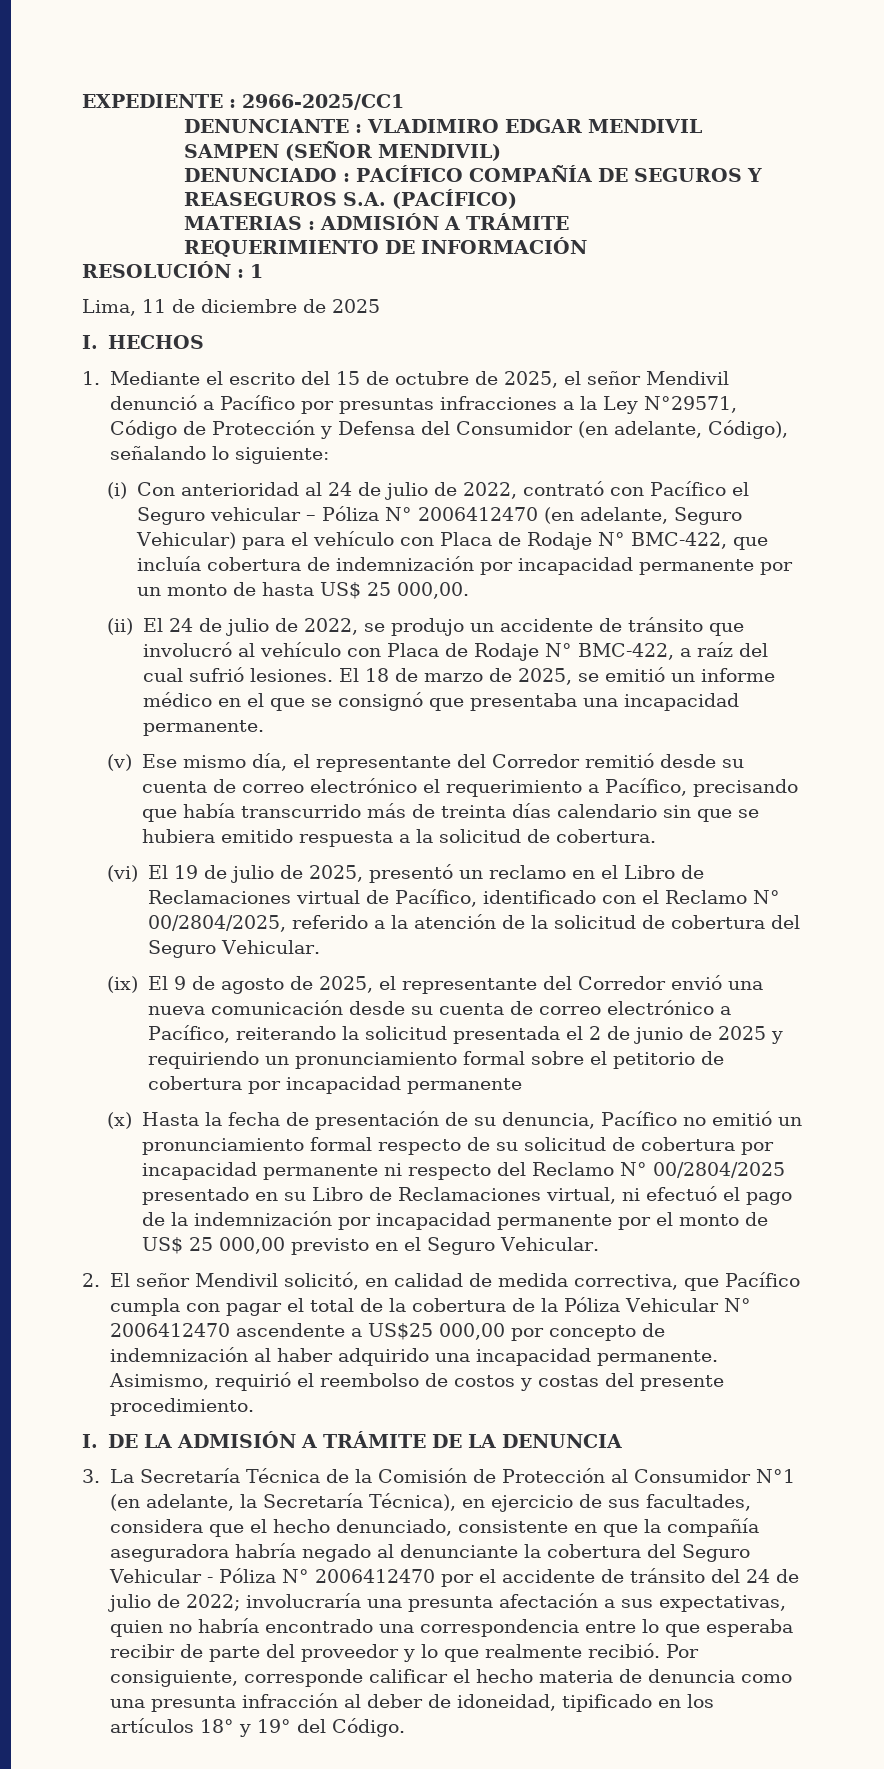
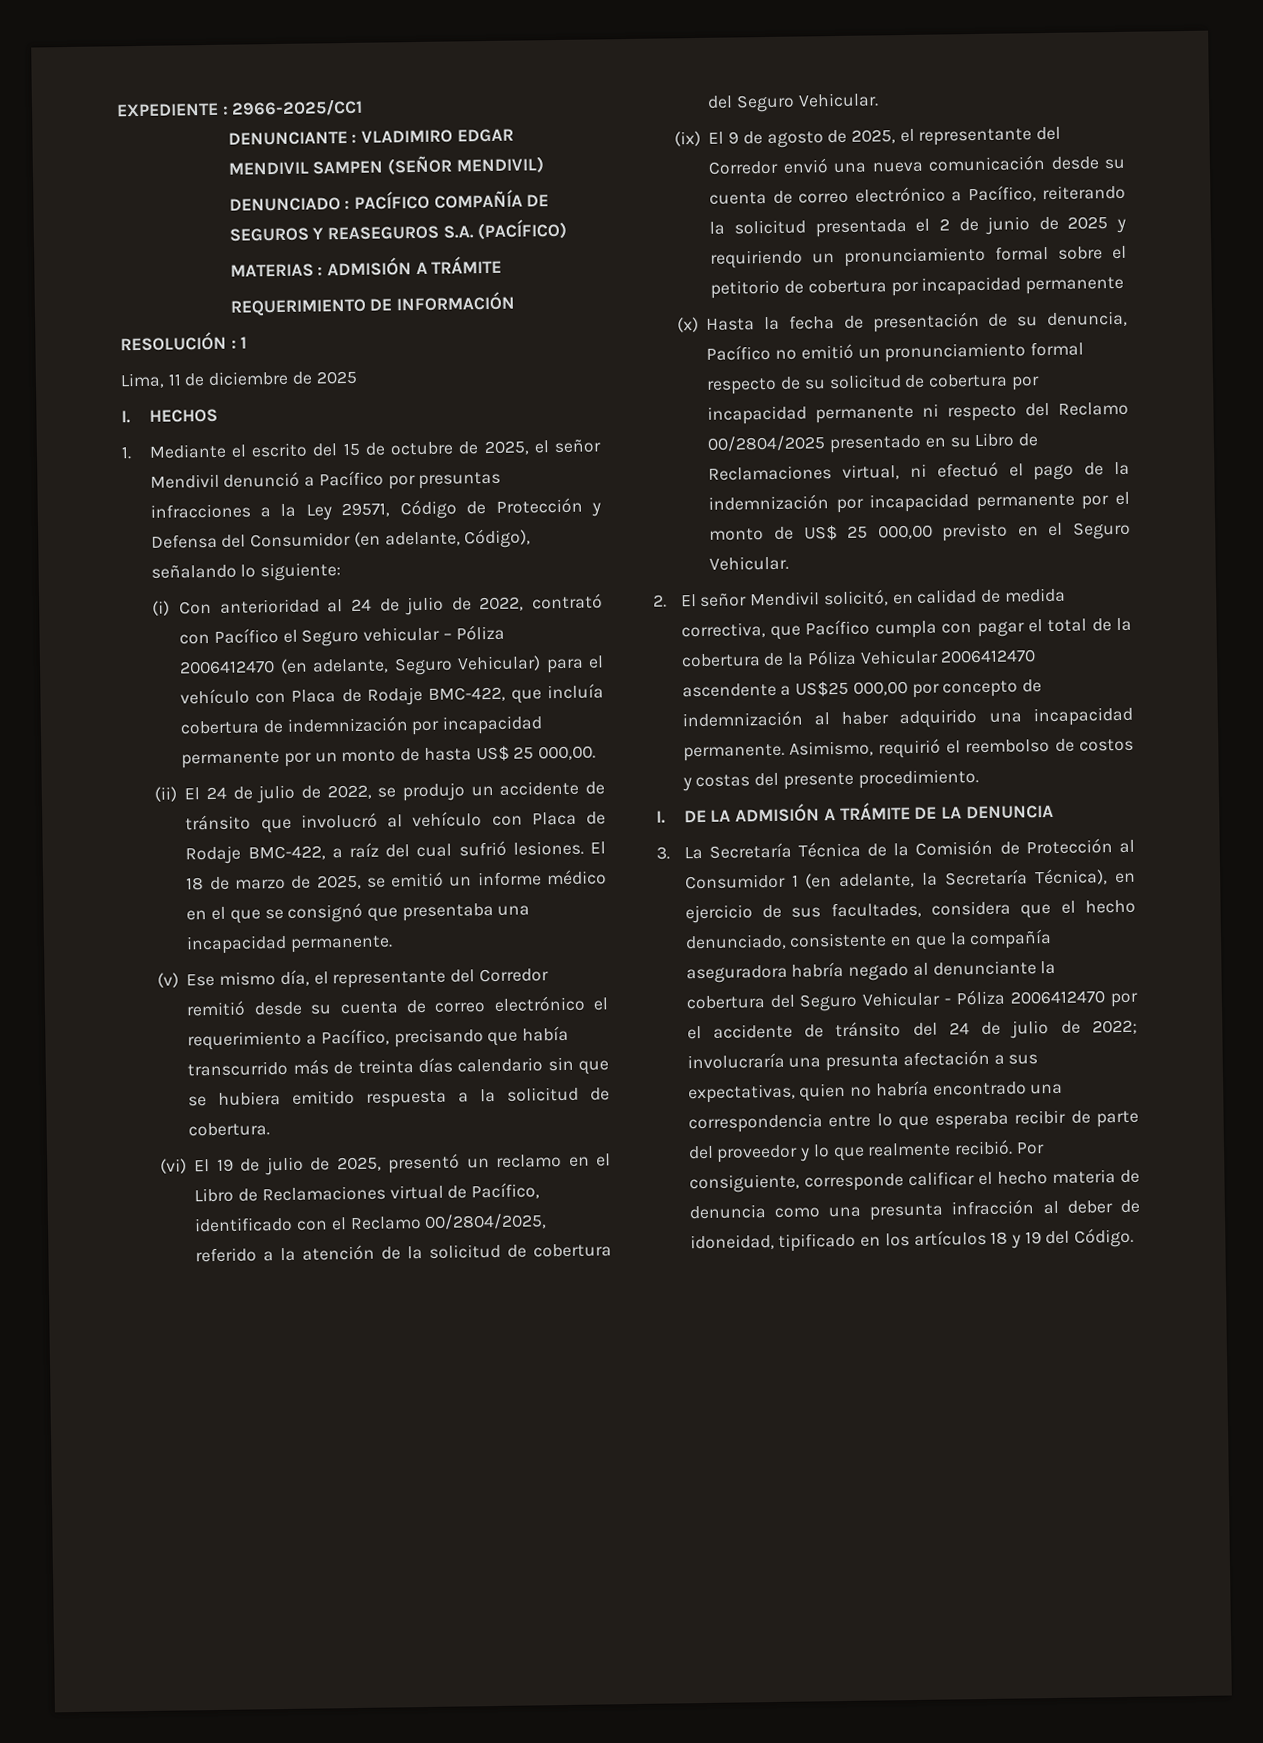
- 1. Mediante el escrito del 15 de octubre de 2025, el señor Mendivil denunció a Pacífico por presuntas infracciones a la Ley N°29571, Código de Protección y Defensa del Consumidor (en adelante, Código), señalando lo siguiente:
+ 1. Mediante el escrito del 15 de octubre de 2025, el señor Mendivil denunció a Pacífico por presuntas infracciones a la Ley 29571, Código de Protección y Defensa del Consumidor (en adelante, Código), señalando lo siguiente:
- (i) Con anterioridad al 24 de julio de 2022, contrató con Pacífico el Seguro vehicular – Póliza N° 2006412470 (en adelante, Seguro Vehicular) para el vehículo con Placa de Rodaje N° BMC-422, que incluía cobertura de indemnización por incapacidad permanente por un monto de hasta US$ 25 000,00.
+ (i) Con anterioridad al 24 de julio de 2022, contrató con Pacífico el Seguro vehicular – Póliza 2006412470 (en adelante, Seguro Vehicular) para el vehículo con Placa de Rodaje BMC-422, que incluía cobertura de indemnización por incapacidad permanente por un monto de hasta US$ 25 000,00.
- (ii) El 24 de julio de 2022, se produjo un accidente de tránsito que involucró al vehículo con Placa de Rodaje N° BMC-422, a raíz del cual sufrió lesiones.
+ (ii) El 24 de julio de 2022, se produjo un accidente de tránsito que involucró al vehículo con Placa de Rodaje BMC-422, a raíz del cual sufrió lesiones.
- (vi) El 19 de julio de 2025, presentó un reclamo en el Libro de Reclamaciones virtual de Pacífico, identificado con el Reclamo N° 00/2804/2025, referido a la atención de la solicitud de cobertura del Seguro Vehicular.
+ (vi) El 19 de julio de 2025, presentó un reclamo en el Libro de Reclamaciones virtual de Pacífico, identificado con el Reclamo 00/2804/2025, referido a la atención de la solicitud de cobertura del Seguro Vehicular.
- (x) Hasta la fecha de presentación de su denuncia, Pacífico no emitió un pronunciamiento formal respecto de su solicitud de cobertura por incapacidad permanente ni respecto del Reclamo N° 00/2804/2025 presentado en su Libro de Reclamaciones virtual, ni efectuó el pago de la indemnización por incapacidad permanente por el monto de US$ 25 000,00 previsto en el Seguro Vehicular.
+ (x) Hasta la fecha de presentación de su denuncia, Pacífico no emitió un pronunciamiento formal respecto de su solicitud de cobertura por incapacidad permanente ni respecto del Reclamo 00/2804/2025 presentado en su Libro de Reclamaciones virtual, ni efectuó el pago de la indemnización por incapacidad permanente por el monto de US$ 25 000,00 previsto en el Seguro Vehicular.
- 2. El señor Mendivil solicitó, en calidad de medida correctiva, que Pacífico cumpla con pagar el total de la cobertura de la Póliza Vehicular N° 2006412470 ascendente a US$25 000,00 por concepto de indemnización al haber adquirido una incapacidad permanente.
+ 2. El señor Mendivil solicitó, en calidad de medida correctiva, que Pacífico cumpla con pagar el total de la cobertura de la Póliza Vehicular 2006412470 ascendente a US$25 000,00 por concepto de indemnización al haber adquirido una incapacidad permanente.
- 3. La Secretaría Técnica de la Comisión de Protección al Consumidor N°1 (en adelante, la Secretaría Técnica), en ejercicio de sus facultades, considera que el hecho denunciado, consistente en que la compañía aseguradora habría negado al denunciante la cobertura del Seguro Vehicular - Póliza N° 2006412470 por el accidente de tránsito del 24 de julio de 2022;
+ 3. La Secretaría Técnica de la Comisión de Protección al Consumidor 1 (en adelante, la Secretaría Técnica), en ejercicio de sus facultades, considera que el hecho denunciado, consistente en que la compañía aseguradora habría negado al denunciante la cobertura del Seguro Vehicular - Póliza 2006412470 por el accidente de tránsito del 24 de julio de 2022;
- Por consiguiente, corresponde calificar el hecho materia de denuncia como una presunta infracción al deber de idoneidad, tipificado en los artículos 18° y 19° del Código.
+ Por consiguiente, corresponde calificar el hecho materia de denuncia como una presunta infracción al deber de idoneidad, tipificado en los artículos 18 y 19 del Código.

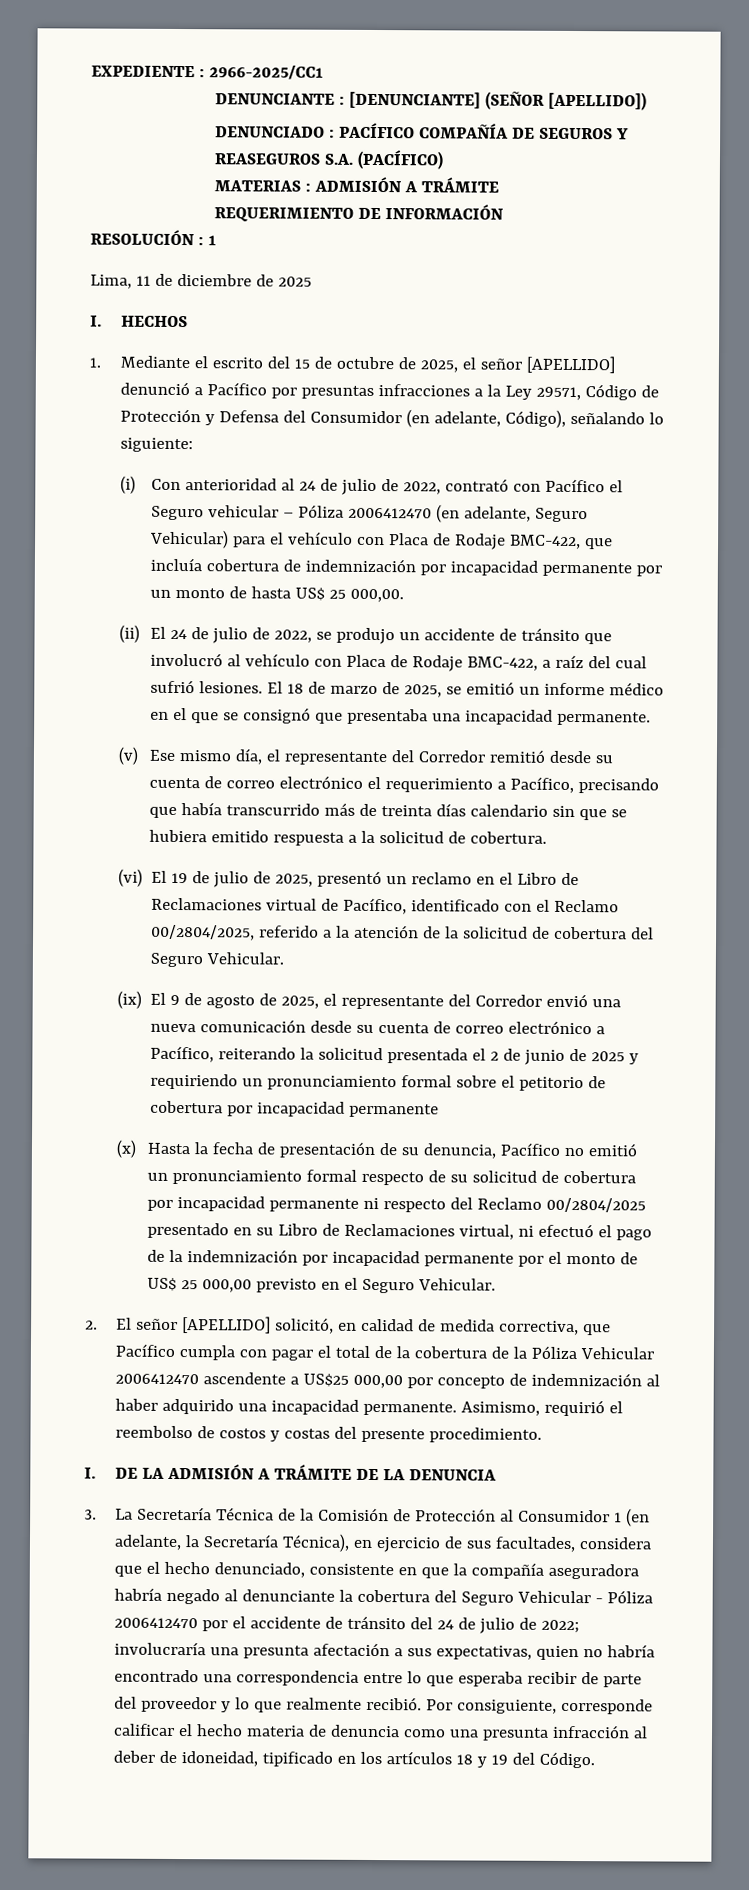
- DENUNCIANTE : VLADIMIRO EDGAR MENDIVIL SAMPEN (SEÑOR MENDIVIL)
+ DENUNCIANTE : [DENUNCIANTE] (SEÑOR [APELLIDO])
- 1. Mediante el escrito del 15 de octubre de 2025, el señor Mendivil denunció a Pacífico por presuntas infracciones a la Ley 29571, Código de Protección y Defensa del Consumidor (en adelante, Código), señalando lo siguiente:
+ 1. Mediante el escrito del 15 de octubre de 2025, el señor [APELLIDO] denunció a Pacífico por presuntas infracciones a la Ley 29571, Código de Protección y Defensa del Consumidor (en adelante, Código), señalando lo siguiente:
- 2. El señor Mendivil solicitó, en calidad de medida correctiva, que Pacífico cumpla con pagar el total de la cobertura de la Póliza Vehicular 2006412470 ascendente a US$25 000,00 por concepto de indemnización al haber adquirido una incapacidad permanente.
+ 2. El señor [APELLIDO] solicitó, en calidad de medida correctiva, que Pacífico cumpla con pagar el total de la cobertura de la Póliza Vehicular 2006412470 ascendente a US$25 000,00 por concepto de indemnización al haber adquirido una incapacidad permanente.

